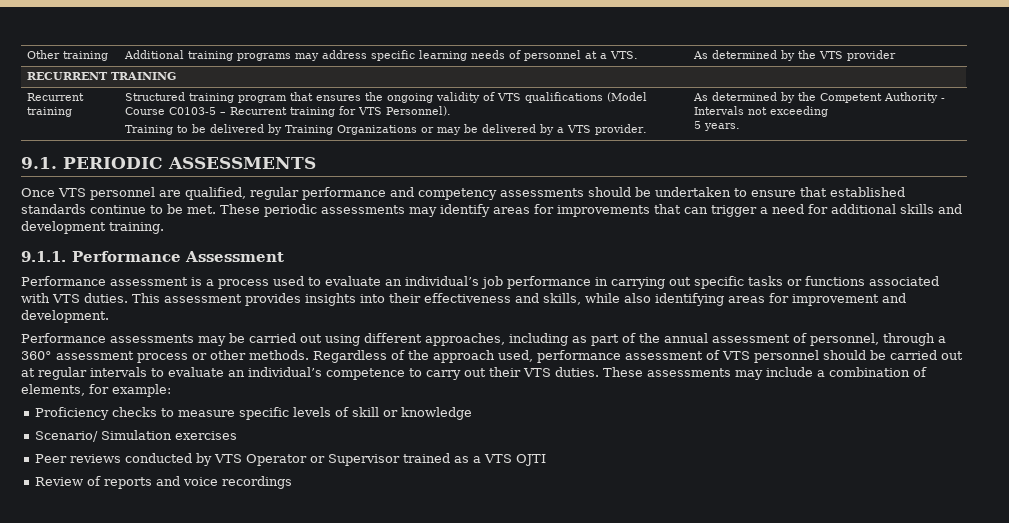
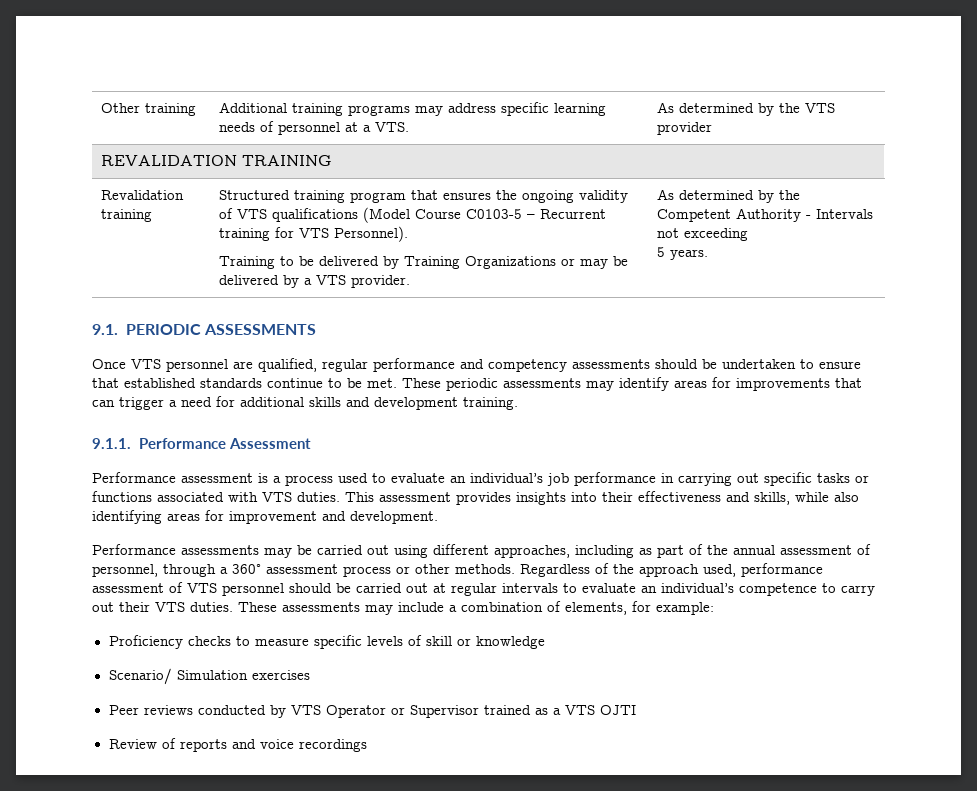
- RECURRENT TRAINING
- Recurrent training
+ REVALIDATION TRAINING
+ Revalidation training

